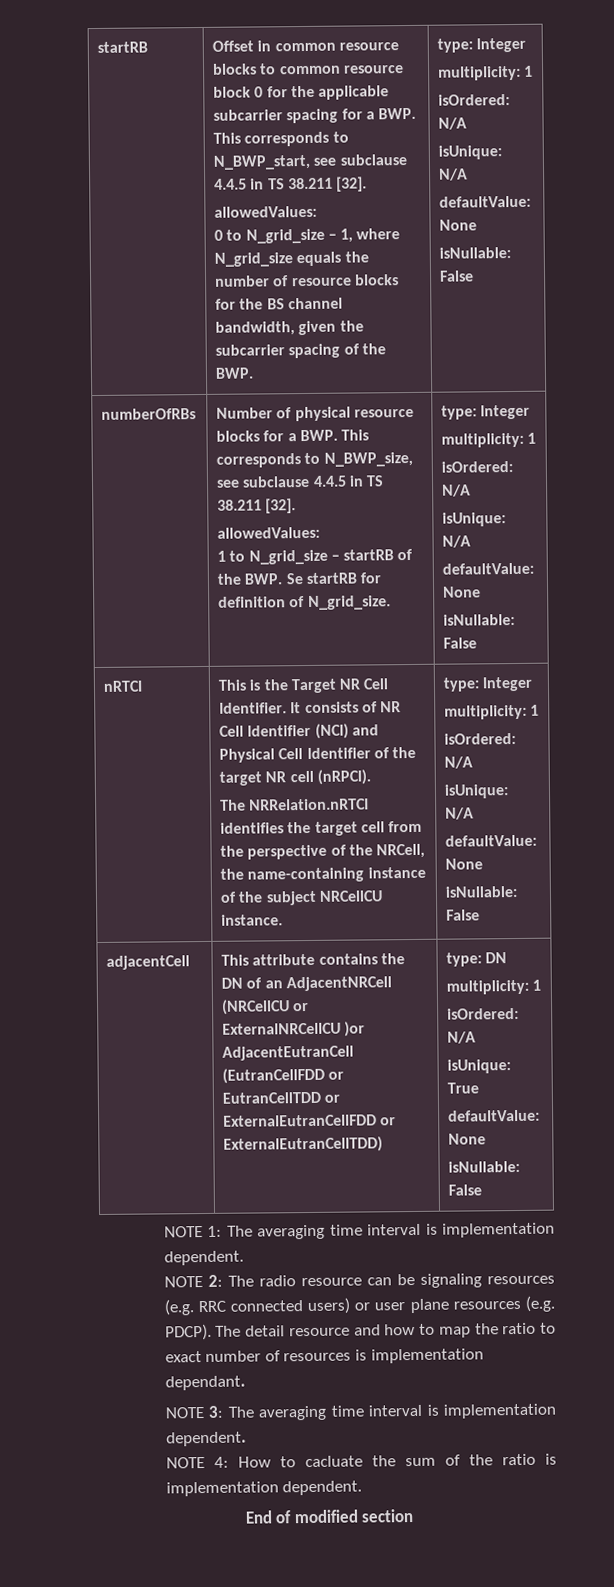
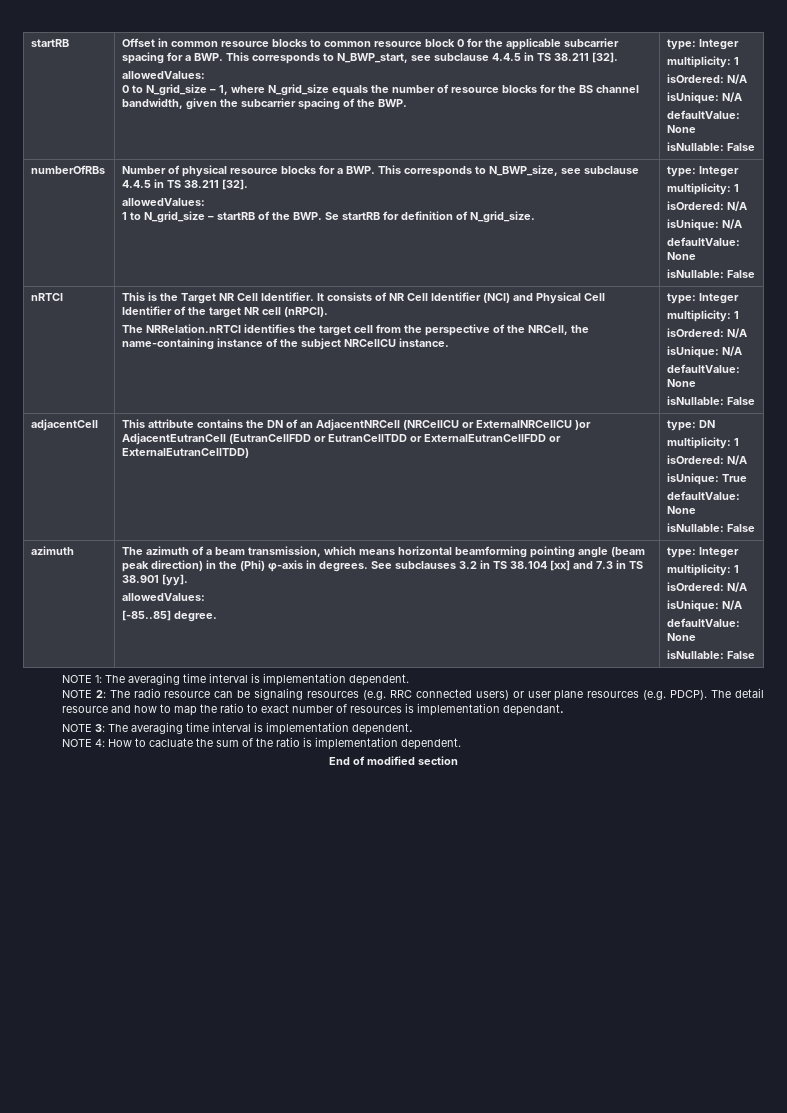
+ azimuth | The azimuth of a beam transmission, which means horizontal beamforming pointing angle (beam peak direction) in the (Phi) φ-axis in degrees. See subclauses 3.2 in TS 38.104 [xx] and 7.3 in TS 38.901 [yy].
+ allowedValues:
+ [-85..85] degree. | type: Integer
+ multiplicity: 1
+ isOrdered: N/A
+ isUnique: N/A
+ defaultValue: None
+ isNullable: False

